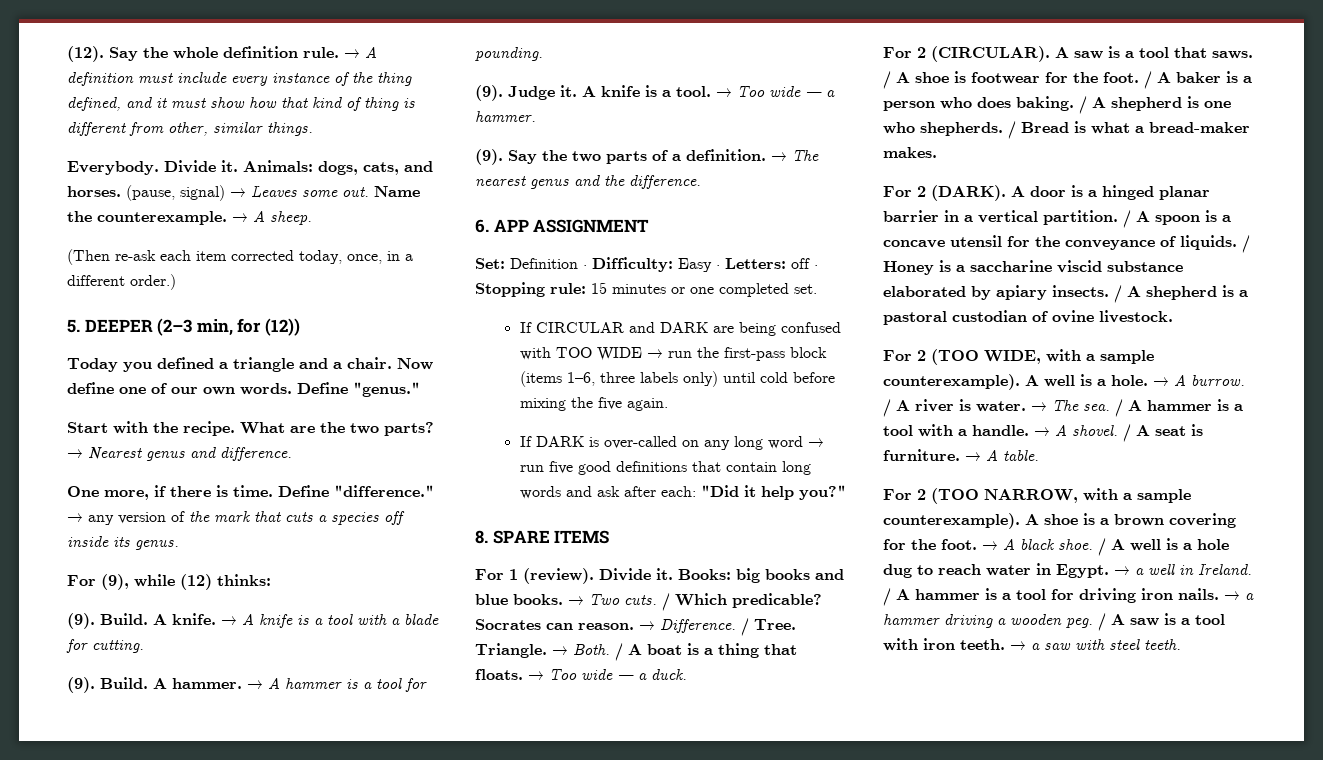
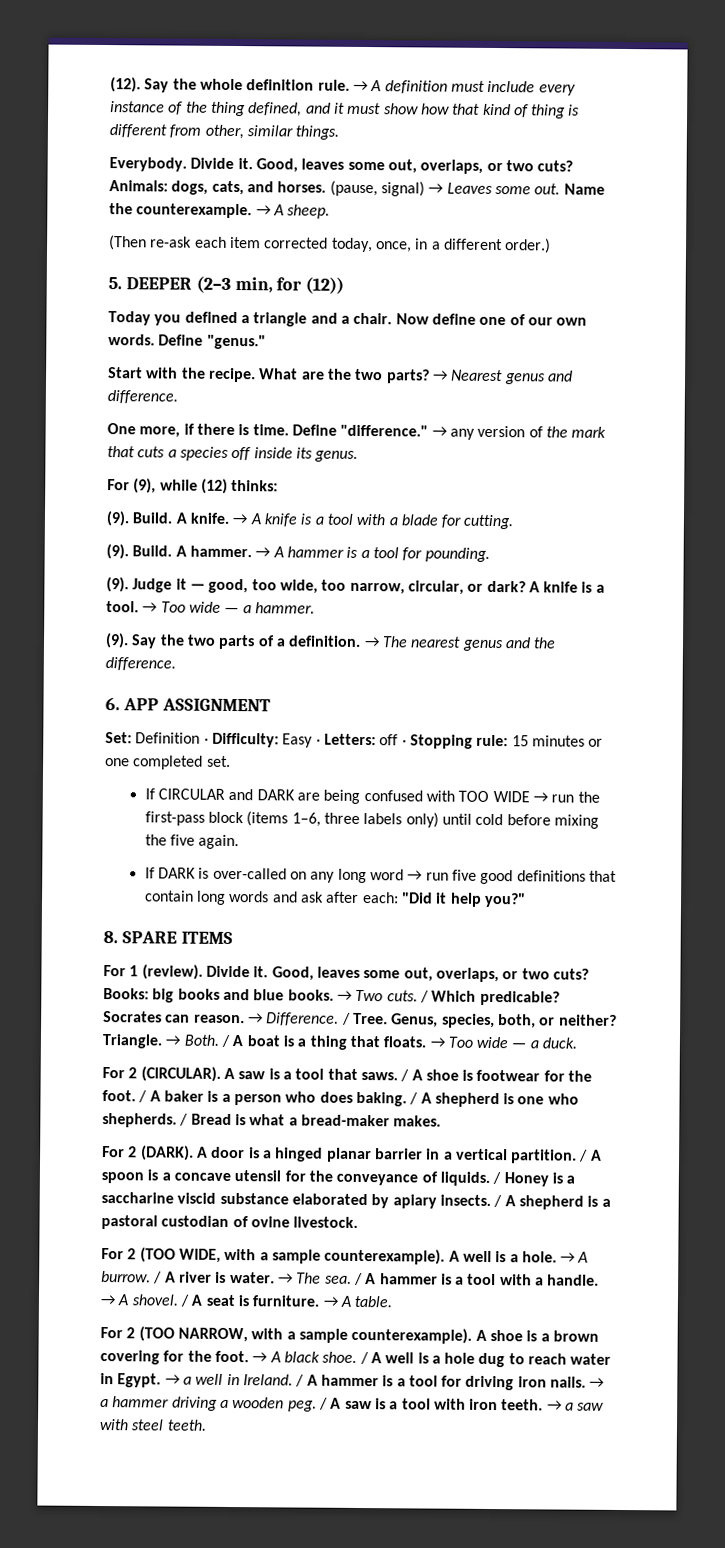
- Everybody. Divide it.
+ Everybody. Divide it. Good, leaves some out, overlaps, or two cuts?
- Judge it.
+ Judge it — good, too wide, too narrow, circular, or dark?
- For 1 (review). Divide it.
+ For 1 (review). Divide it. Good, leaves some out, overlaps, or two cuts?
+ Genus, species, both, or neither?

